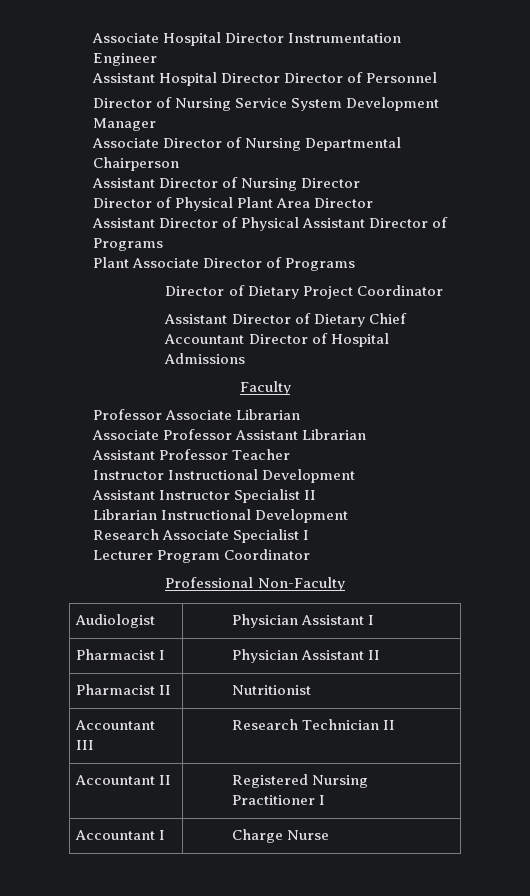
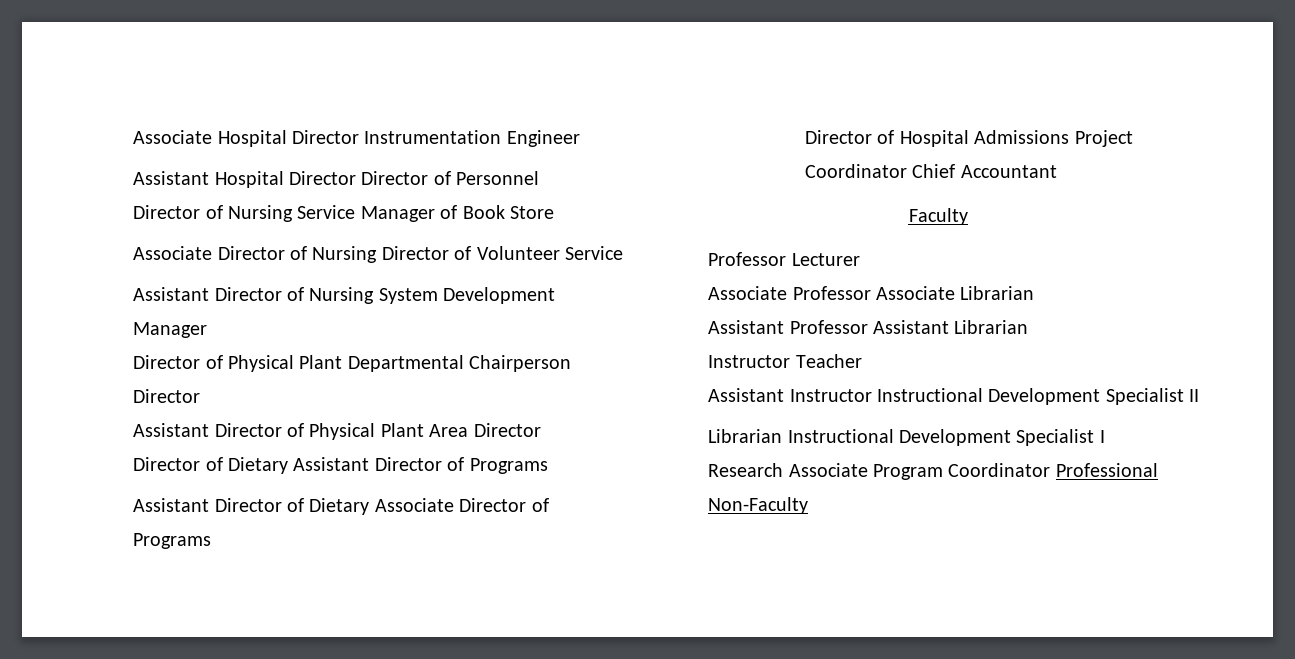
- Director of Nursing Service System Development Manager
+ Director of Nursing Service Manager of Book Store
- Associate Director of Nursing Departmental Chairperson
+ Associate Director of Nursing Director of Volunteer Service
- Assistant Director of Nursing Director
- Director of Physical Plant Area Director
+ Assistant Director of Nursing System Development Manager
+ Director of Physical Plant Departmental Chairperson Director
+ Assistant Director of Physical Plant Area Director
- Assistant Director of Physical Assistant Director of Programs
+ Director of Dietary Assistant Director of Programs
- Plant Associate Director of Programs
+ Assistant Director of Dietary Associate Director of Programs
- Director of Dietary Project Coordinator
- Assistant Director of Dietary Chief Accountant Director of Hospital Admissions
+ Director of Hospital Admissions Project Coordinator Chief Accountant
- Professor Associate Librarian
+ Professor Lecturer
+ Associate Professor Associate Librarian
- Associate Professor Assistant Librarian
+ Assistant Professor Assistant Librarian
- Assistant Professor Teacher
+ Instructor Teacher
- Instructor Instructional Development
- Assistant Instructor Specialist II
+ Assistant Instructor Instructional Development Specialist II
- Librarian Instructional Development
+ Librarian Instructional Development Specialist I
- Research Associate Specialist I
- Lecturer Program Coordinator
- Professional Non-Faculty
+ Research Associate Program Coordinator Professional Non-Faculty
- Audiologist | Physician Assistant I
- Pharmacist I | Physician Assistant II
- Pharmacist II | Nutritionist
- Accountant III | Research Technician II
- Accountant II | Registered Nursing Practitioner I
- Accountant I | Charge Nurse

